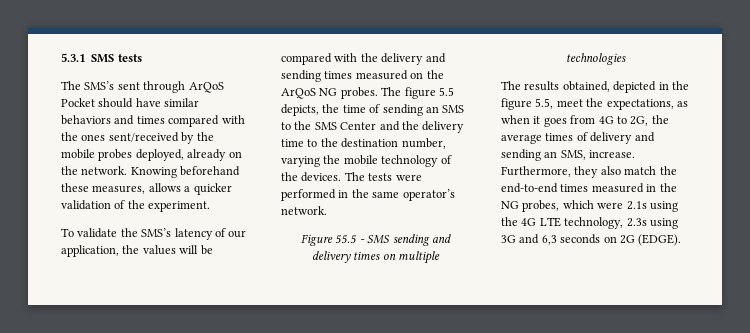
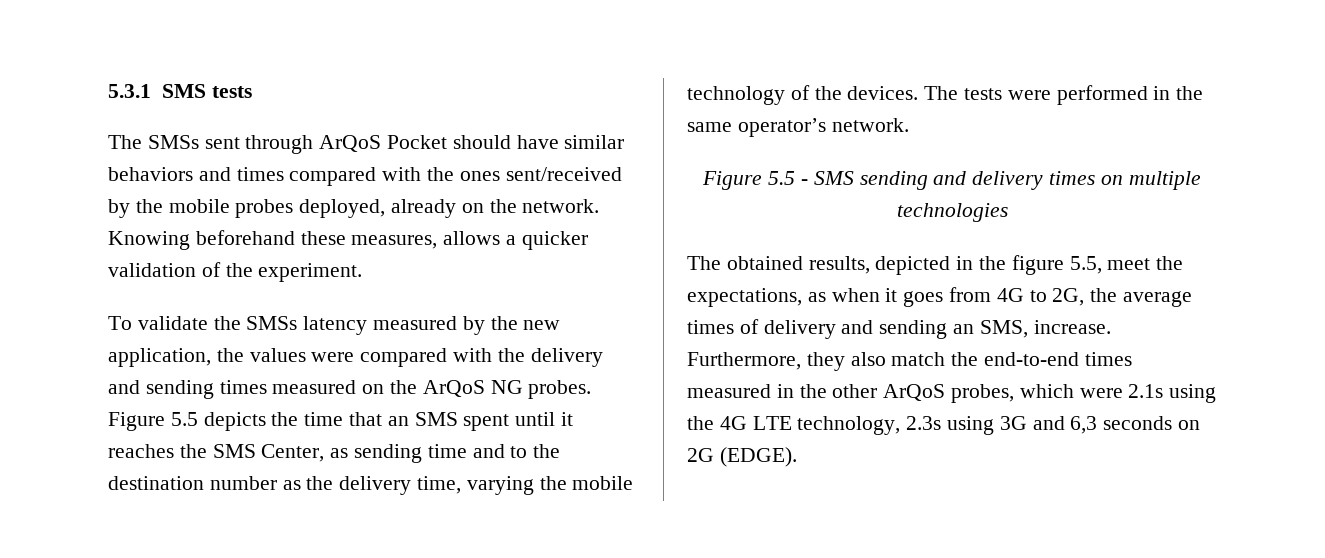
- The SMS’s sent through ArQoS Pocket should have similar behaviors and times compared with the ones sent/received by the mobile probes deployed, already on the network.
+ The SMSs sent through ArQoS Pocket should have similar behaviors and times compared with the ones sent/received by the mobile probes deployed, already on the network.
- To validate the SMS’s latency of our application, the values will be compared with the delivery and sending times measured on the ArQoS NG probes.
+ To validate the SMSs latency measured by the new application, the values were compared with the delivery and sending times measured on the ArQoS NG probes.
- The figure 5.5 depicts, the time of sending an SMS to the SMS Center and the delivery time to the destination number, varying the mobile technology of the devices.
+ Figure 5.5 depicts the time that an SMS spent until it reaches the SMS Center, as sending time and to the destination number as the delivery time, varying the mobile technology of the devices.
- Figure 55.5 - SMS sending and delivery times on multiple technologies
+ Figure 5.5 - SMS sending and delivery times on multiple technologies
- The results obtained, depicted in the figure 5.5, meet the expectations, as when it goes from 4G to 2G, the average times of delivery and sending an SMS, increase.
+ The obtained results, depicted in the figure 5.5, meet the expectations, as when it goes from 4G to 2G, the average times of delivery and sending an SMS, increase.
- Furthermore, they also match the end-to-end times measured in the NG probes, which were 2.1s using the 4G LTE technology, 2.3s using 3G and 6,3 seconds on 2G (EDGE).
+ Furthermore, they also match the end-to-end times measured in the other ArQoS probes, which were 2.1s using the 4G LTE technology, 2.3s using 3G and 6,3 seconds on 2G (EDGE).

